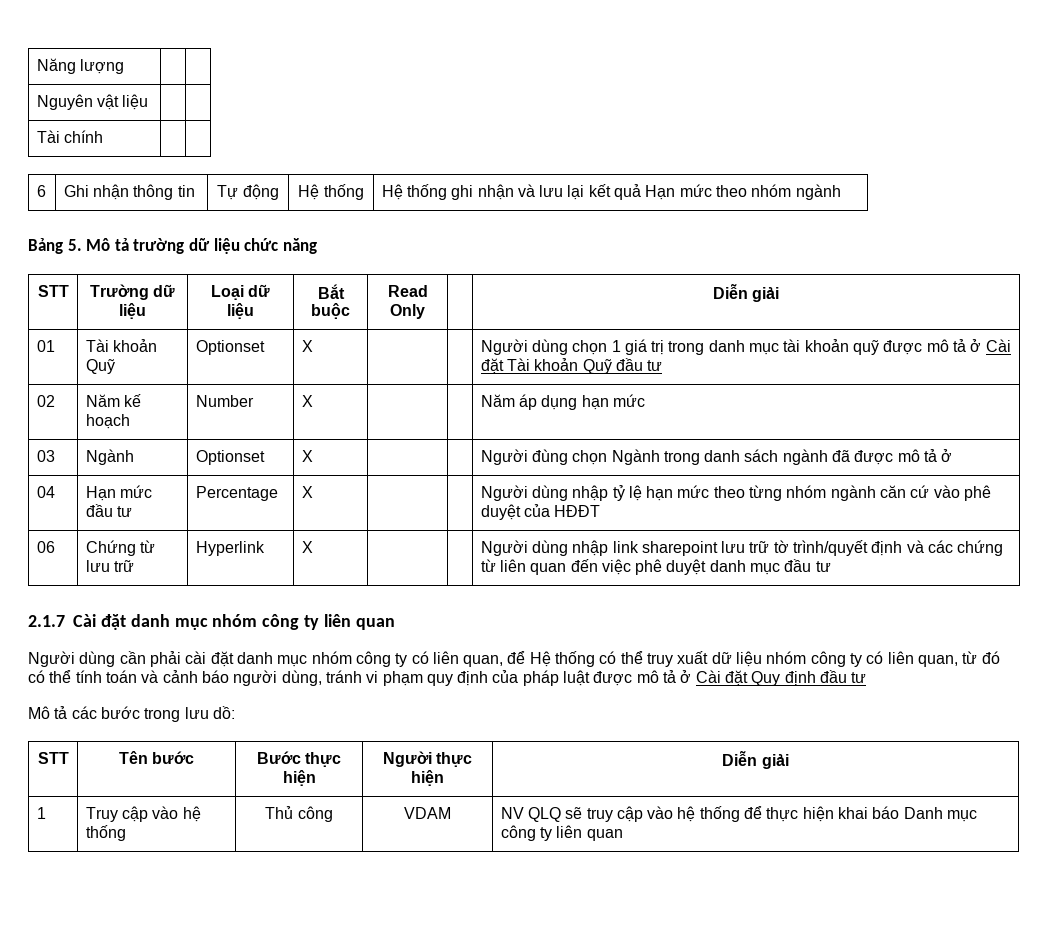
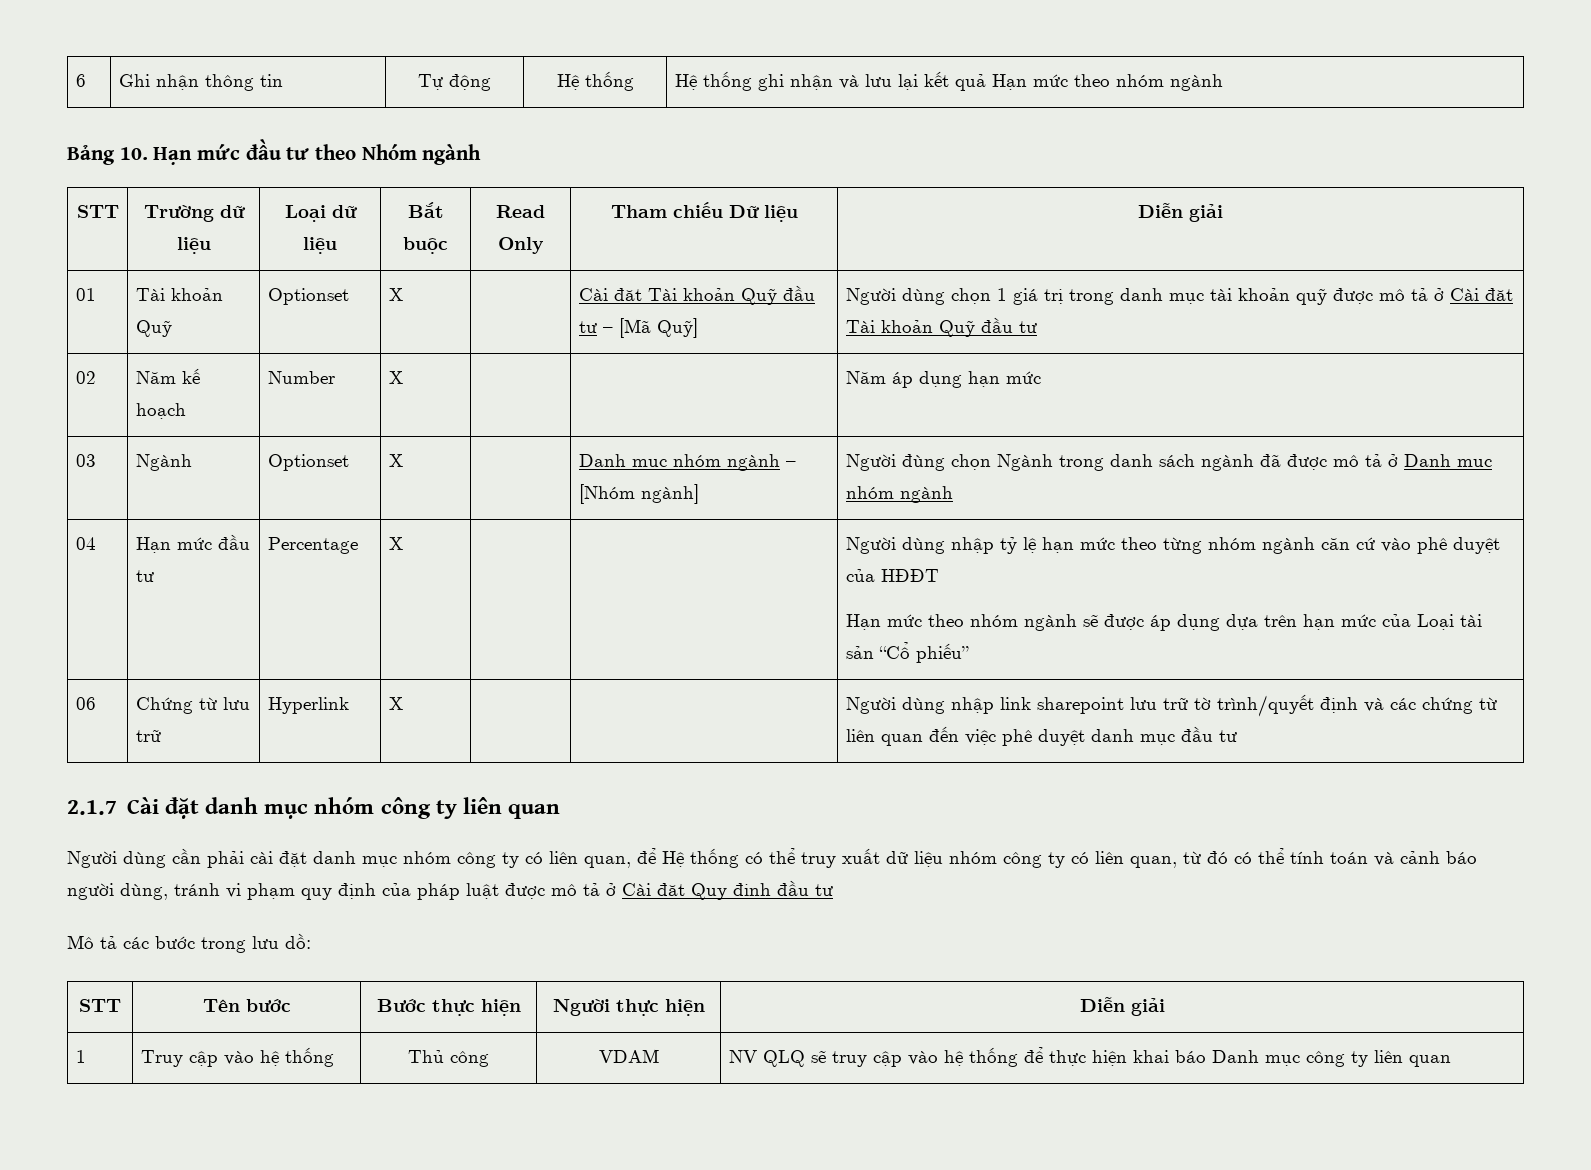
- Năng lượng | |
- Nguyên vật liệu | |
- Tài chính | |
- Bảng 5. Mô tả trường dữ liệu chức năng
+ Bảng 10. Hạn mức đầu tư theo Nhóm ngành
- STT | Trường dữ liệu | Loại dữ liệu | Bắt buộc | Read Only | | Diễn giải
+ STT | Trường dữ liệu | Loại dữ liệu | Bắt buộc | Read Only | Tham chiếu Dữ liệu | Diễn giải
- 01 | Tài khoản Quỹ | Optionset | X | | | Người dùng chọn 1 giá trị trong danh mục tài khoản quỹ được mô tả ở Cài đặt Tài khoản Quỹ đầu tư
+ 01 | Tài khoản Quỹ | Optionset | X | | Cài đặt Tài khoản Quỹ đầu tư – [Mã Quỹ] | Người dùng chọn 1 giá trị trong danh mục tài khoản quỹ được mô tả ở Cài đặt Tài khoản Quỹ đầu tư
- 03 | Ngành | Optionset | X | | | Người đùng chọn Ngành trong danh sách ngành đã được mô tả ở
+ 03 | Ngành | Optionset | X | | Danh mục nhóm ngành – [Nhóm ngành] | Người đùng chọn Ngành trong danh sách ngành đã được mô tả ở Danh mục nhóm ngành
+ Hạn mức theo nhóm ngành sẽ được áp dụng dựa trên hạn mức của Loại tài sản “Cổ phiếu”

